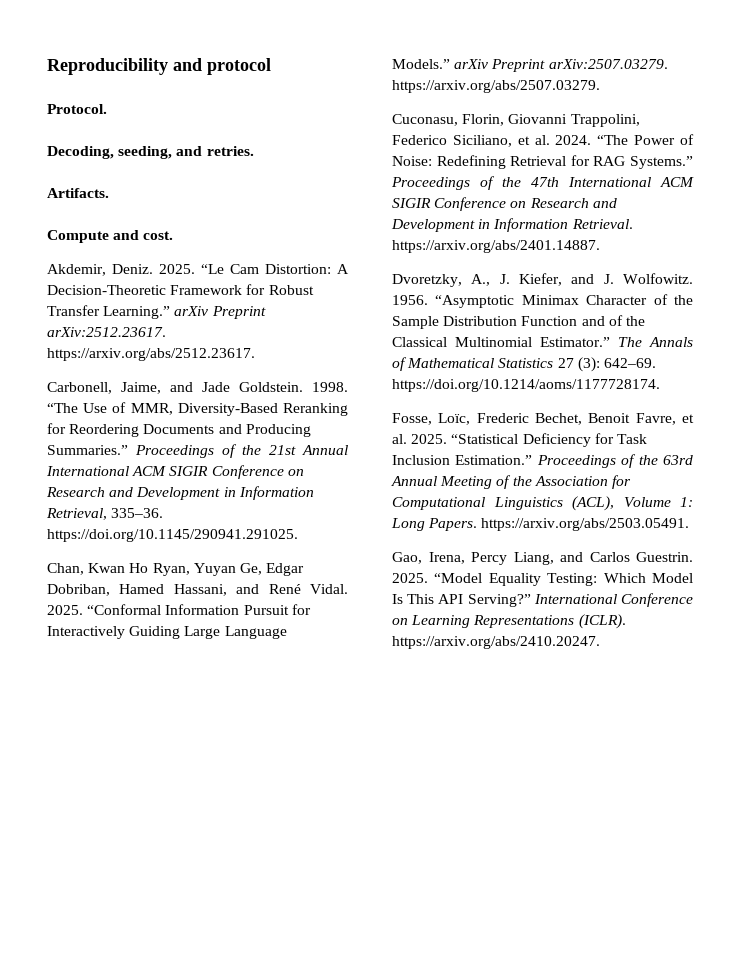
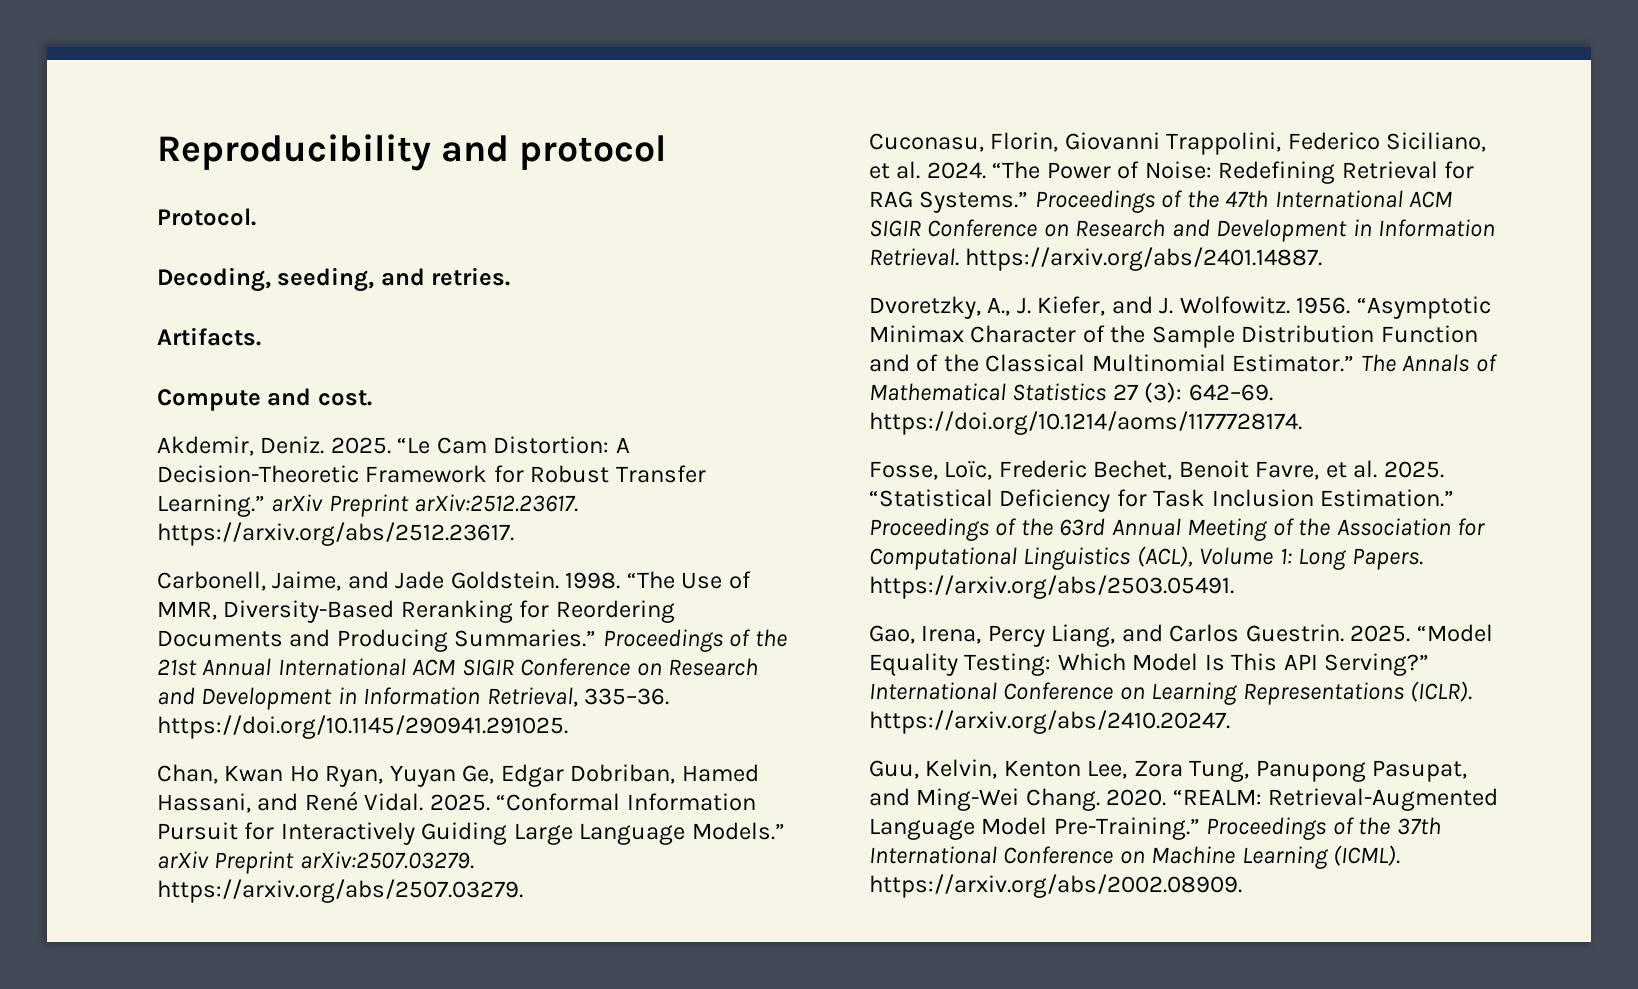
+ Guu, Kelvin, Kenton Lee, Zora Tung, Panupong Pasupat, and Ming-Wei Chang. 2020. “REALM: Retrieval-Augmented Language Model Pre-Training.” Proceedings of the 37th International Conference on Machine Learning (ICML). https://arxiv.org/abs/2002.08909.

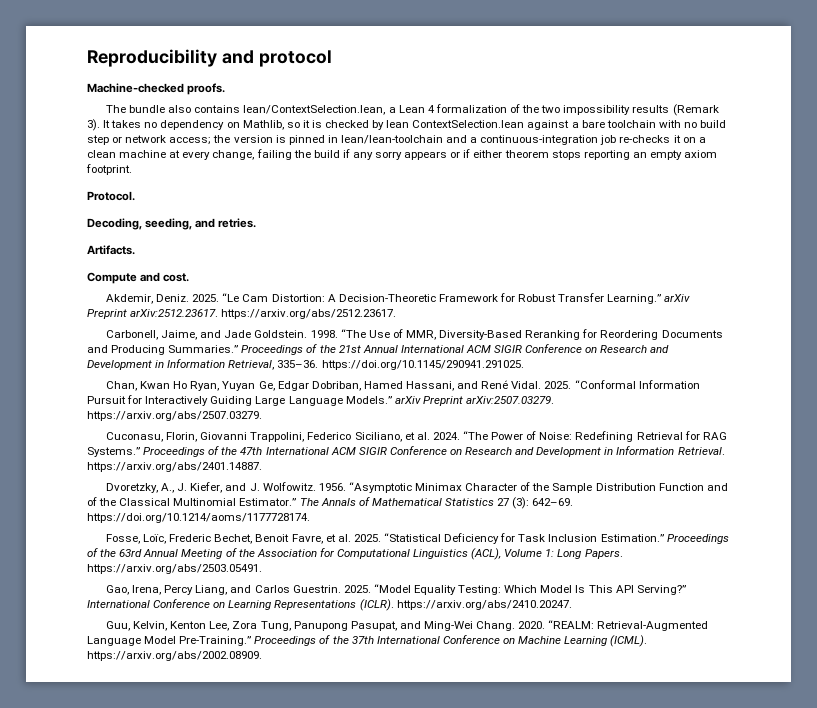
+ Machine-checked proofs.
+ The bundle also contains lean/ContextSelection.lean, a Lean 4 formalization of the two impossibility results (Remark 3). It takes no dependency on Mathlib, so it is checked by lean ContextSelection.lean against a bare toolchain with no build step or network access; the version is pinned in lean/lean-toolchain and a continuous-integration job re-checks it on a clean machine at every change, failing the build if any sorry appears or if either theorem stops reporting an empty axiom footprint.

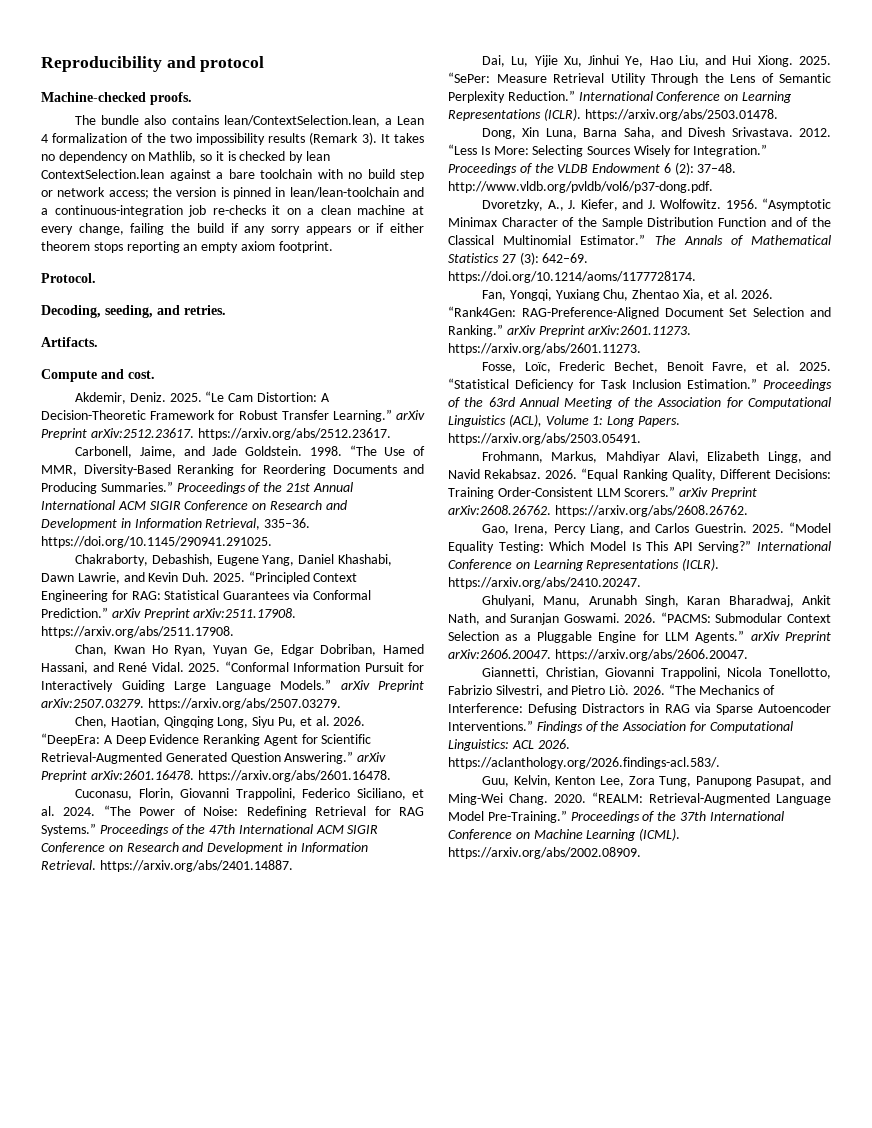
+ Chakraborty, Debashish, Eugene Yang, Daniel Khashabi, Dawn Lawrie, and Kevin Duh. 2025. “Principled Context Engineering for RAG: Statistical Guarantees via Conformal Prediction.” arXiv Preprint arXiv:2511.17908. https://arxiv.org/abs/2511.17908.
+ Chen, Haotian, Qingqing Long, Siyu Pu, et al. 2026. “DeepEra: A Deep Evidence Reranking Agent for Scientific Retrieval-Augmented Generated Question Answering.” arXiv Preprint arXiv:2601.16478. https://arxiv.org/abs/2601.16478.
+ Dai, Lu, Yijie Xu, Jinhui Ye, Hao Liu, and Hui Xiong. 2025. “SePer: Measure Retrieval Utility Through the Lens of Semantic Perplexity Reduction.” International Conference on Learning Representations (ICLR). https://arxiv.org/abs/2503.01478.
+ Dong, Xin Luna, Barna Saha, and Divesh Srivastava. 2012. “Less Is More: Selecting Sources Wisely for Integration.” Proceedings of the VLDB Endowment 6 (2): 37–48. http://www.vldb.org/pvldb/vol6/p37-dong.pdf.
+ Fan, Yongqi, Yuxiang Chu, Zhentao Xia, et al. 2026. “Rank4Gen: RAG-Preference-Aligned Document Set Selection and Ranking.” arXiv Preprint arXiv:2601.11273. https://arxiv.org/abs/2601.11273.
+ Frohmann, Markus, Mahdiyar Alavi, Elizabeth Lingg, and Navid Rekabsaz. 2026. “Equal Ranking Quality, Different Decisions: Training Order-Consistent LLM Scorers.” arXiv Preprint arXiv:2608.26762. https://arxiv.org/abs/2608.26762.
+ Ghulyani, Manu, Arunabh Singh, Karan Bharadwaj, Ankit Nath, and Suranjan Goswami. 2026. “PACMS: Submodular Context Selection as a Pluggable Engine for LLM Agents.” arXiv Preprint arXiv:2606.20047. https://arxiv.org/abs/2606.20047.
+ Giannetti, Christian, Giovanni Trappolini, Nicola Tonellotto, Fabrizio Silvestri, and Pietro Liò. 2026. “The Mechanics of Interference: Defusing Distractors in RAG via Sparse Autoencoder Interventions.” Findings of the Association for Computational Linguistics: ACL 2026. https://aclanthology.org/2026.findings-acl.583/.

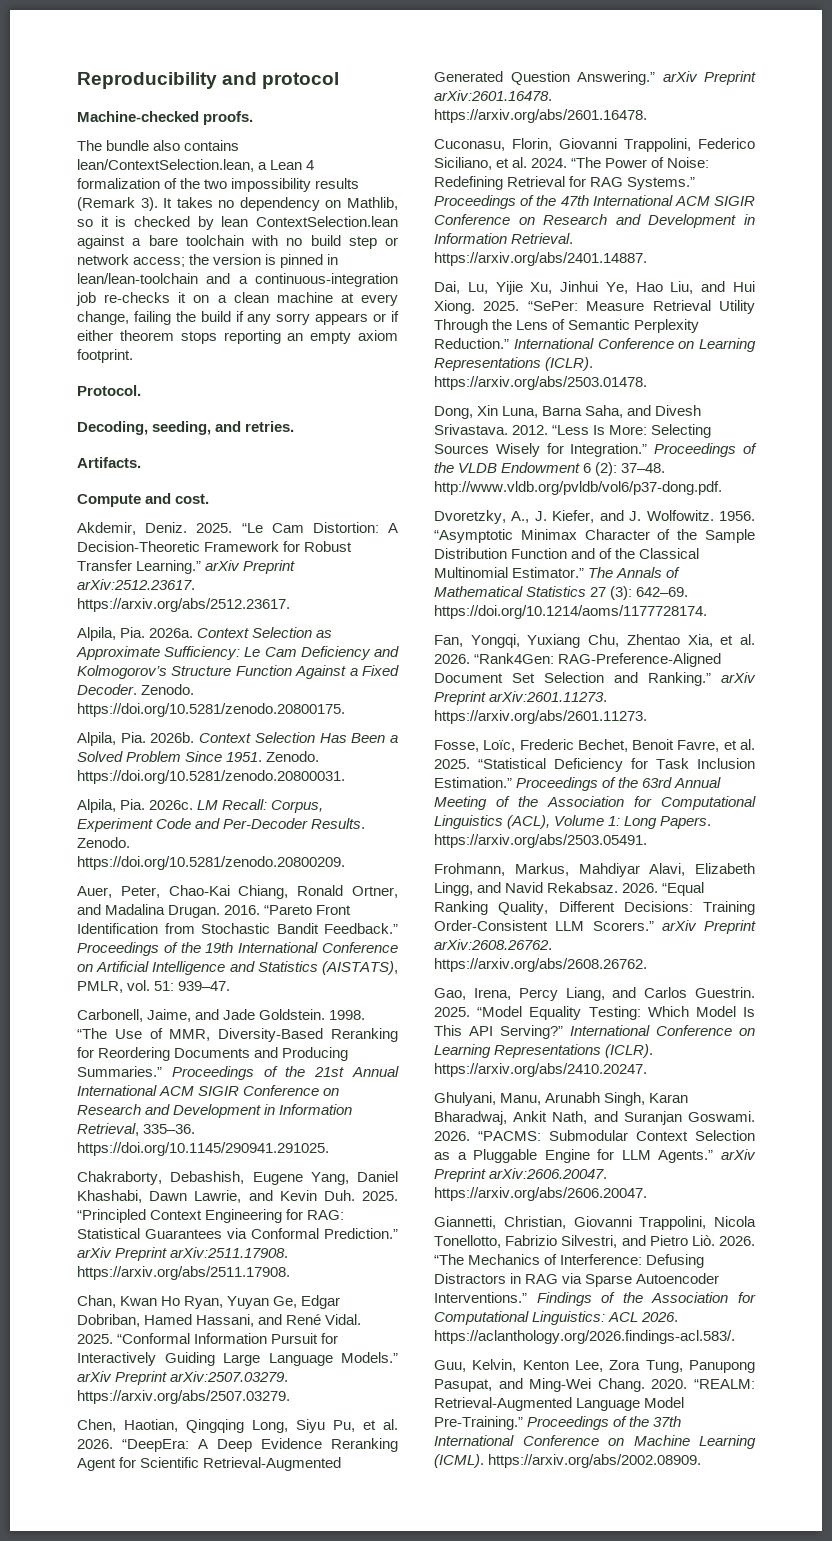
+ Alpila, Pia. 2026a. Context Selection as Approximate Sufficiency: Le Cam Deficiency and Kolmogorov’s Structure Function Against a Fixed Decoder. Zenodo. https://doi.org/10.5281/zenodo.20800175.
+ Alpila, Pia. 2026b. Context Selection Has Been a Solved Problem Since 1951. Zenodo. https://doi.org/10.5281/zenodo.20800031.
+ Alpila, Pia. 2026c. LM Recall: Corpus, Experiment Code and Per-Decoder Results. Zenodo. https://doi.org/10.5281/zenodo.20800209.
+ Auer, Peter, Chao-Kai Chiang, Ronald Ortner, and Madalina Drugan. 2016. “Pareto Front Identification from Stochastic Bandit Feedback.” Proceedings of the 19th International Conference on Artificial Intelligence and Statistics (AISTATS), PMLR, vol. 51: 939–47.

